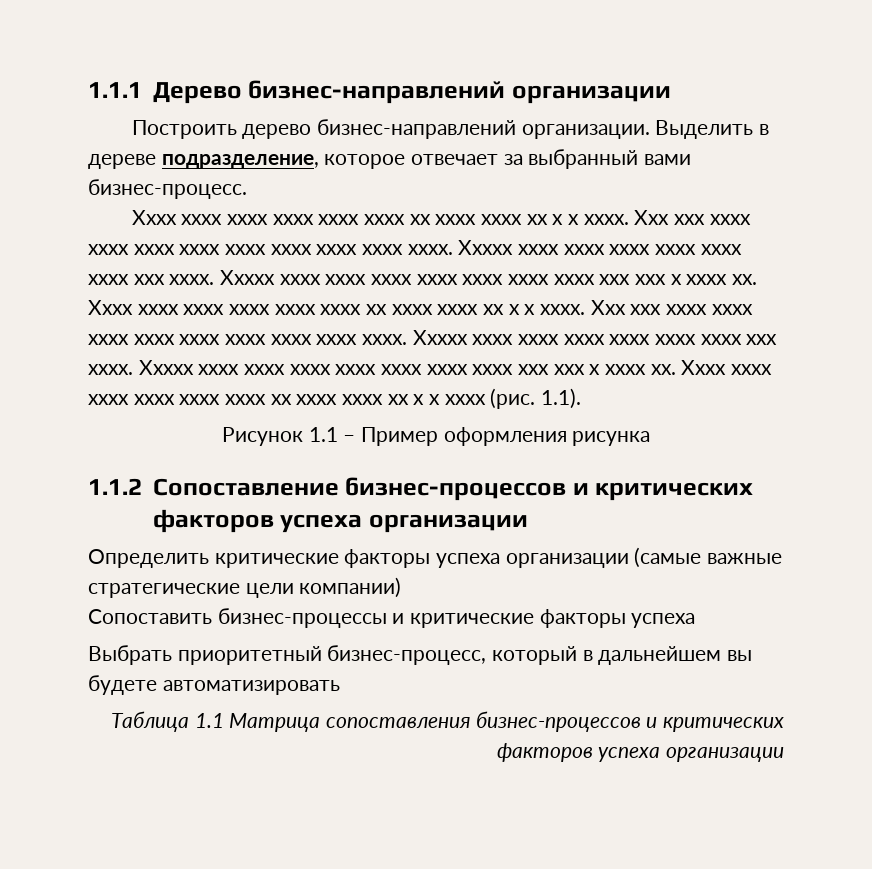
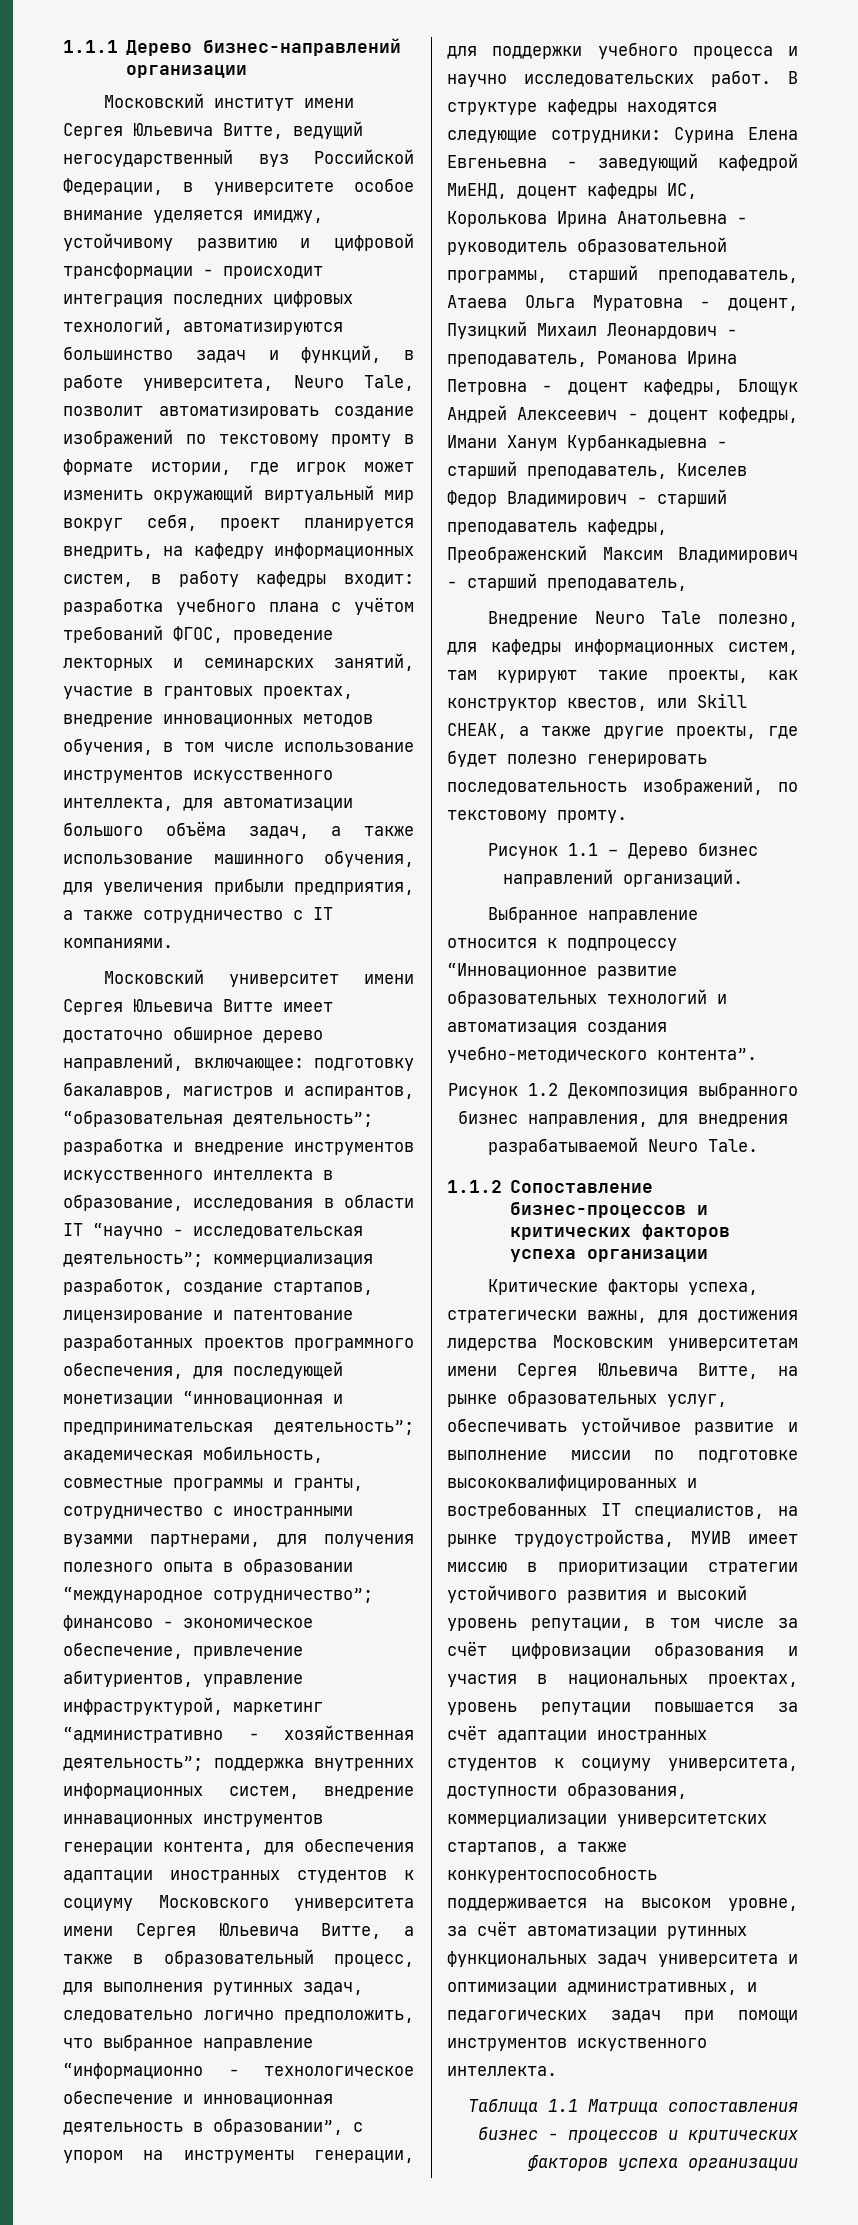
- Построить дерево бизнес-направлений организации. Выделить в дереве подразделение, которое отвечает за выбранный вами бизнес-процесс.
- Хххх хххх хххх хххх хххх хххх хх хххх хххх хх х х хххх. Ххх ххх хххх хххх хххх хххх хххх хххх хххх хххх хххх. Ххххх хххх хххх хххх хххх хххх хххх ххх хххх. Ххххх хххх хххх хххх хххх хххх хххх хххх ххх ххх х хххх хх. Хххх хххх хххх хххх хххх хххх хх хххх хххх хх х х хххх. Ххх ххх хххх хххх хххх хххх хххх хххх хххх хххх хххх. Ххххх хххх хххх хххх хххх хххх хххх ххх хххх. Ххххх хххх хххх хххх хххх хххх хххх хххх ххх ххх х хххх хх. Хххх хххх хххх хххх хххх хххх хх хххх хххх хх х х хххх (рис. 1.1).
- Рисунок 1.1 – Пример оформления рисунка
+ Московский институт имени Сергея Юльевича Витте, ведущий негосударственный вуз Российской Федерации, в университете особое внимание уделяется имиджу, устойчивому развитию и цифровой трансформации - происходит интеграция последних цифровых технологий, автоматизируются большинство задач и функций, в работе университета, Neuro Tale, позволит автоматизировать создание изображений по текстовому промту в формате истории, где игрок может изменить окружающий виртуальный мир вокруг себя, проект планируется внедрить, на кафедру информационных систем, в работу кафедры входит: разработка учебного плана с учётом требований ФГОС, проведение лекторных и семинарских занятий, участие в грантовых проектах, внедрение инновационных методов обучения, в том числе использование инструментов искусственного интеллекта, для автоматизации большого объёма задач, а также использование машинного обучения, для увеличения прибыли предприятия, а также сотрудничество с IT компаниями.
+ Московский университет имени Сергея Юльевича Витте имеет достаточно обширное дерево направлений, включающее: подготовку бакалавров, магистров и аспирантов, “образовательная деятельность”; разработка и внедрение инструментов искусственного интеллекта в образование, исследования в области IT “научно - исследовательская деятельность”; коммерциализация разработок, создание стартапов, лицензирование и патентование разработанных проектов программного обеспечения, для последующей монетизации “инновационная и предпринимательская деятельность”; академическая мобильность, совместные программы и гранты, сотрудничество с иностранными вузамми партнерами, для получения полезного опыта в образовании “международное сотрудничество”; финансово - экономическое обеспечение, привлечение абитуриентов, управление инфраструктурой, маркетинг “административно - хозяйственная деятельность”; поддержка внутренних информационных систем, внедрение иннавационных инструментов генерации контента, для обеспечения адаптации иностранных студентов к социуму Московского университета имени Сергея Юльевича Витте, а также в образовательный процесс, для выполнения рутинных задач, следовательно логично предположить, что выбранное направление “информационно - технологическое обеспечение и инновационная деятельность в образовании”, с упором на инструменты генерации, для поддержки учебного процесса и научно исследовательских работ. В структуре кафедры находятся следующие сотрудники: Сурина Елена Евгеньевна - заведующий кафедрой МиЕНД, доцент кафедры ИС, Королькова Ирина Анатольевна - руководитель образовательной программы, старший преподаватель, Атаева Ольга Муратовна - доцент, Пузицкий Михаил Леонардович - преподаватель, Романова Ирина Петровна - доцент кафедры, Блощук Андрей Алексеевич - доцент кофедры, Имани Ханум Курбанкадыевна - старший преподаватель, Киселев Федор Владимирович - старший преподаватель кафедры, Преображенский Максим Владимирович - старший преподаватель,
+ Внедрение Neuro Tale полезно, для кафедры информационных систем, там курируют такие проекты, как конструктор квестов, или Skill CHEAK, а также другие проекты, где будет полезно генерировать последовательность изображений, по текстовому промту.
+ Рисунок 1.1 – Дерево бизнес направлений организаций.
+ Выбранное направление относится к подпроцессу “Инновационное развитие образовательных технологий и автоматизация создания учебно-методического контента”.
+ Рисунок 1.2 Декомпозиция выбранного бизнес направления, для внедрения разрабатываемой Neuro Tale.
- Определить критические факторы успеха организации (самые важные стратегические цели компании)
- Сопоставить бизнес-процессы и критические факторы успеха
- Выбрать приоритетный бизнес-процесс, который в дальнейшем вы будете автоматизировать
+ Критические факторы успеха, стратегически важны, для достижения лидерства Московским университетам имени Сергея Юльевича Витте, на рынке образовательных услуг, обеспечивать устойчивое развитие и выполнение миссии по подготовке высококвалифицированных и востребованных IT специалистов, на рынке трудоустройства, МУИВ имеет миссию в приоритизации стратегии устойчивого развития и высокий уровень репутации, в том числе за счёт цифровизации образования и участия в национальных проектах, уровень репутации повышается за счёт адаптации иностранных студентов к социуму университета, доступности образования, коммерциализации университетских стартапов, а также конкурентоспособность поддерживается на высоком уровне, за счёт автоматизации рутинных функциональных задач университета и оптимизации административных, и педагогических задач при помощи инструментов искуственного интеллекта.
- Таблица 1.1 Матрица сопоставления бизнес-процессов и критических факторов успеха организации
+ Таблица 1.1 Матрица сопоставления бизнес - процессов и критических факторов успеха организации

